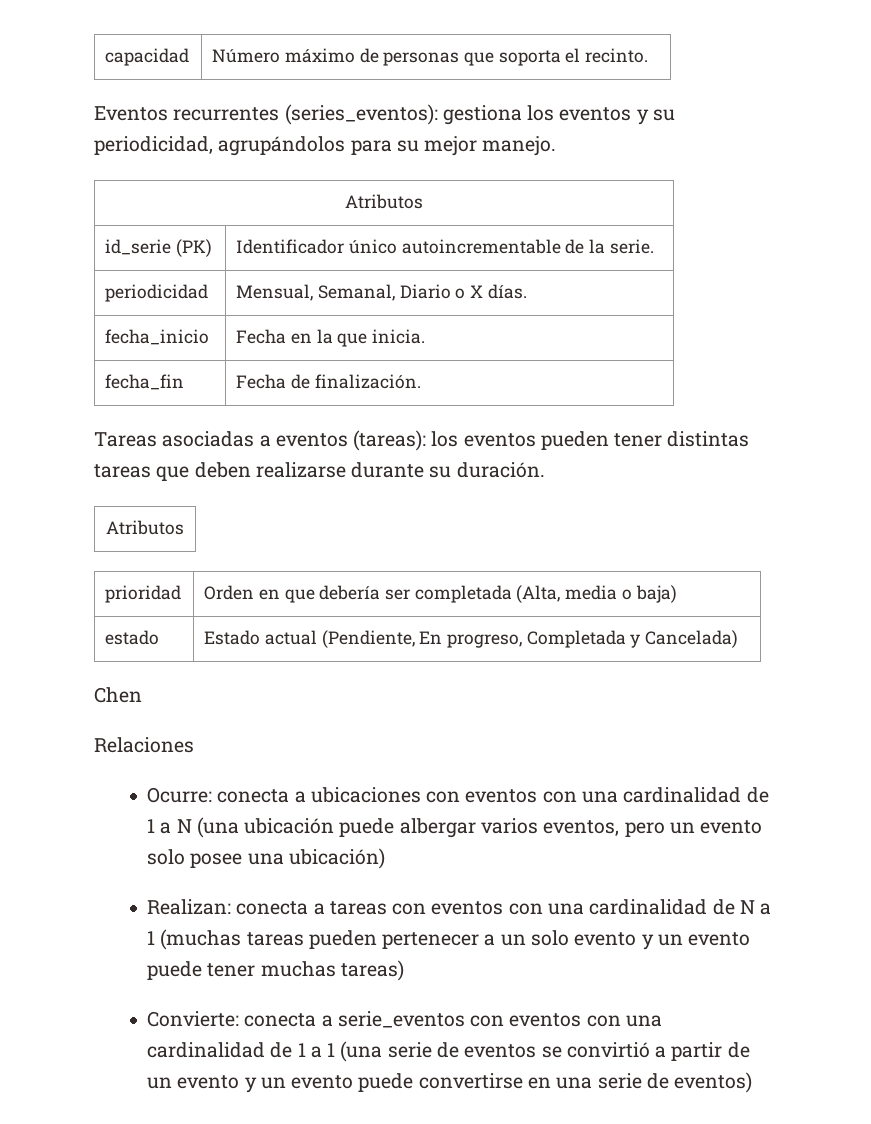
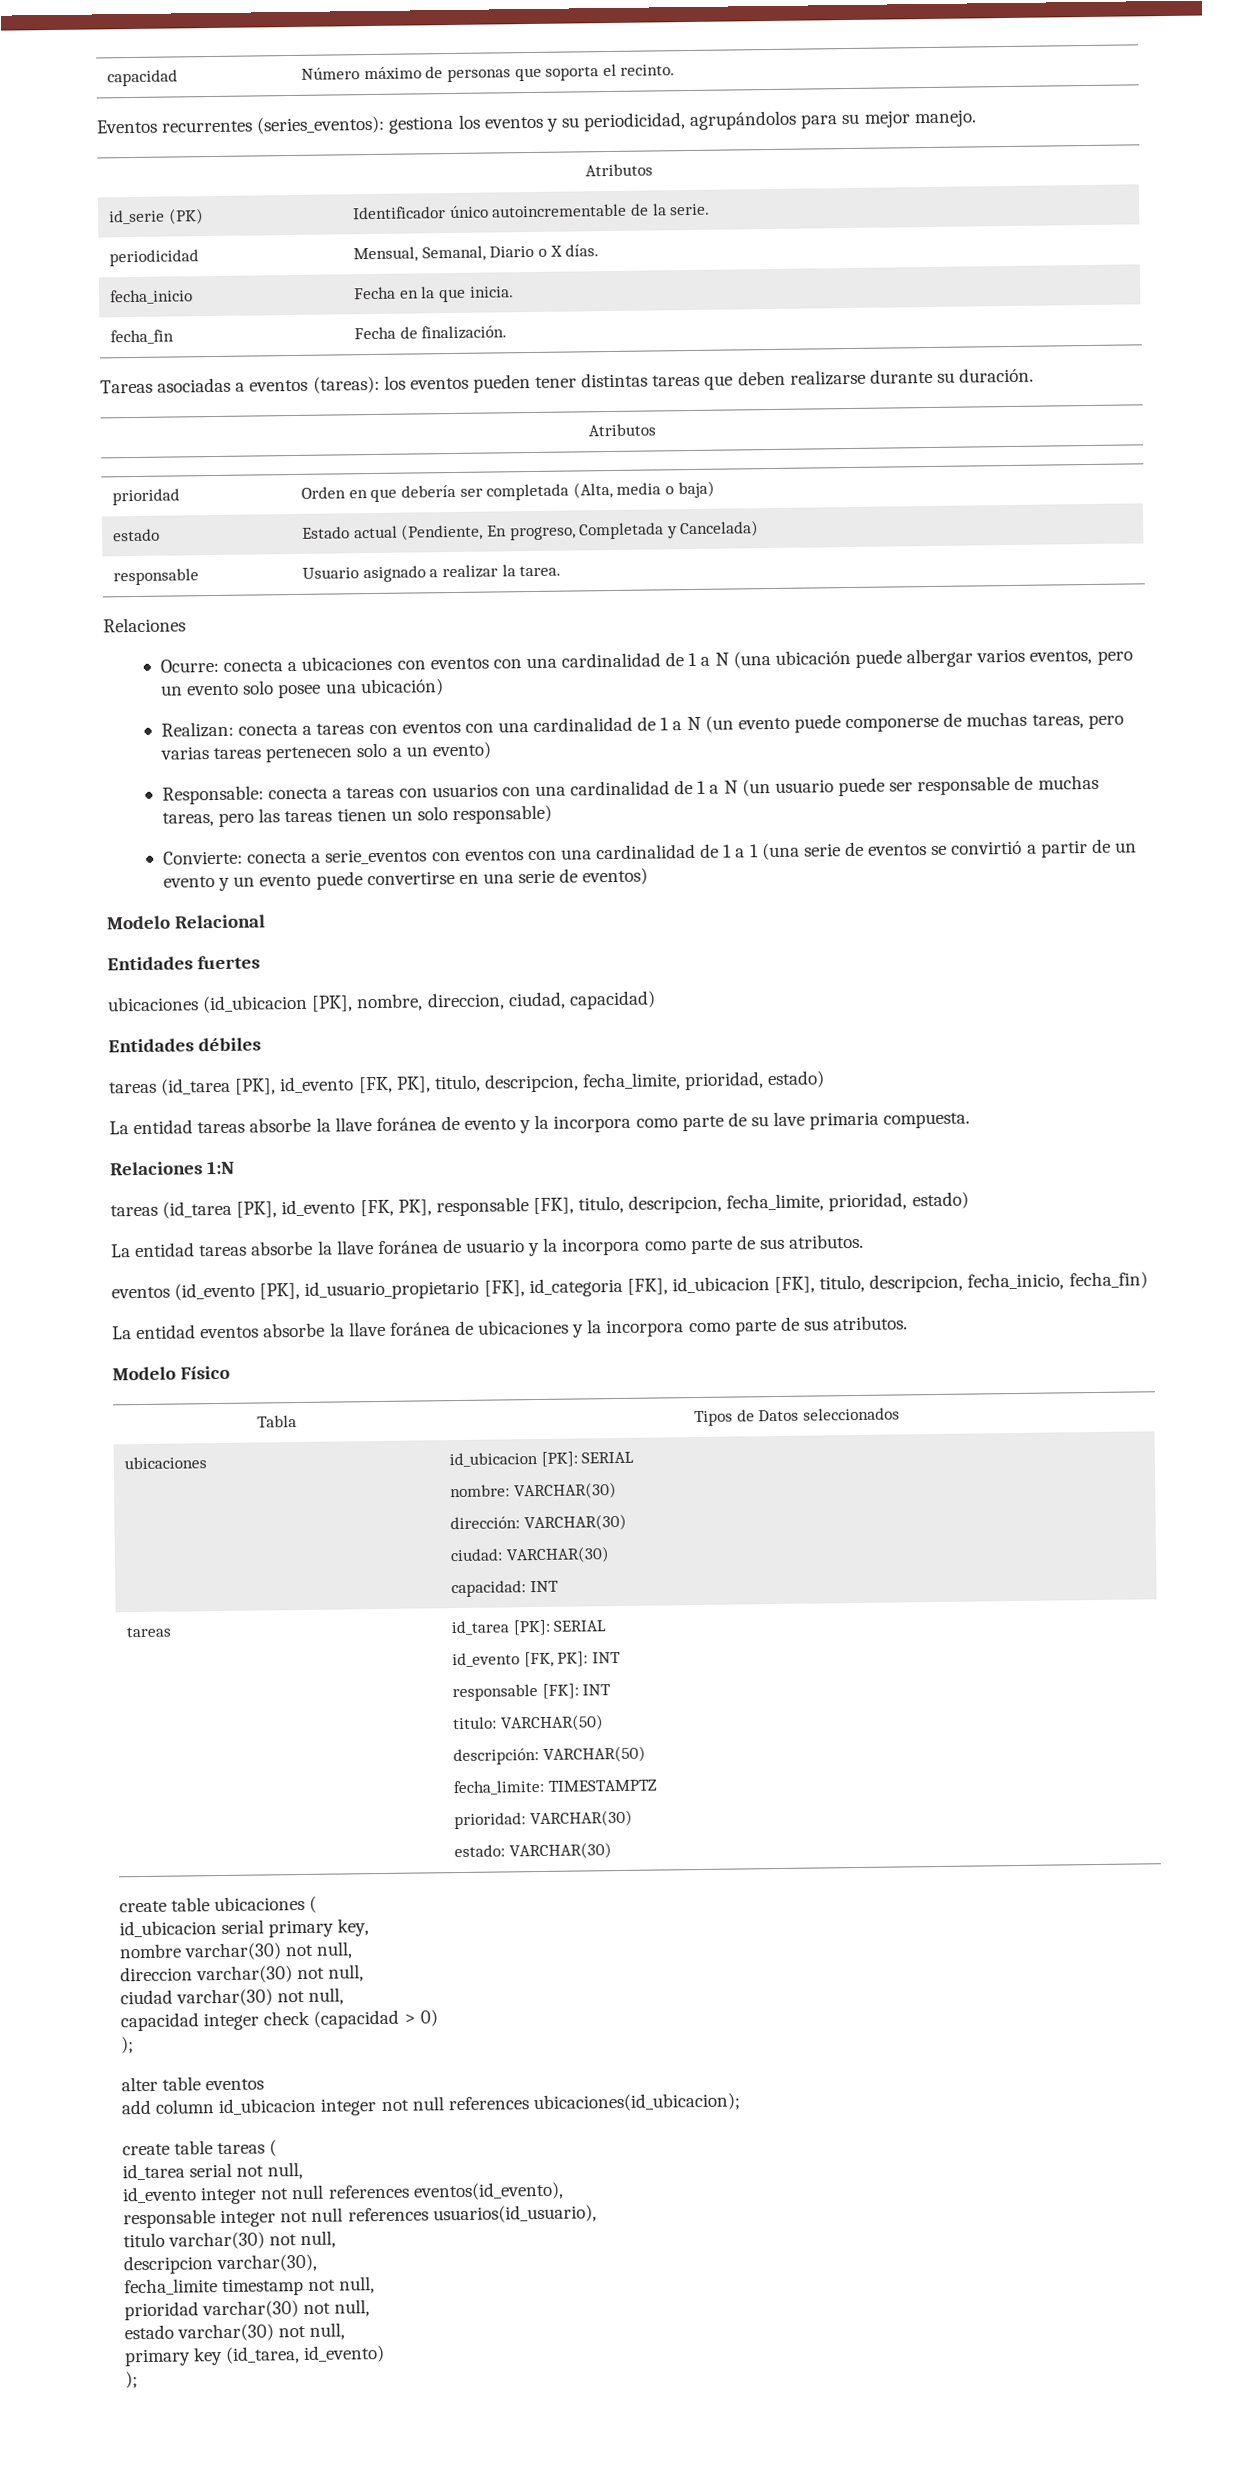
- Chen
+ responsable | Usuario asignado a realizar la tarea.
- Realizan: conecta a tareas con eventos con una cardinalidad de N a 1 (muchas tareas pueden pertenecer a un solo evento y un evento puede tener muchas tareas)
+ Realizan: conecta a tareas con eventos con una cardinalidad de 1 a N (un evento puede componerse de muchas tareas, pero varias tareas pertenecen solo a un evento)
+ Responsable: conecta a tareas con usuarios con una cardinalidad de 1 a N (un usuario puede ser responsable de muchas tareas, pero las tareas tienen un solo responsable)
+ Modelo Relacional
+ Entidades fuertes
+ ubicaciones (id_ubicacion [PK], nombre, direccion, ciudad, capacidad)
+ Entidades débiles
+ tareas (id_tarea [PK], id_evento [FK, PK], titulo, descripcion, fecha_limite, prioridad, estado)
+ La entidad tareas absorbe la llave foránea de evento y la incorpora como parte de su lave primaria compuesta.
+ Relaciones 1:N
+ tareas (id_tarea [PK], id_evento [FK, PK], responsable [FK], titulo, descripcion, fecha_limite, prioridad, estado)
+ La entidad tareas absorbe la llave foránea de usuario y la incorpora como parte de sus atributos.
+ eventos (id_evento [PK], id_usuario_propietario [FK], id_categoria [FK], id_ubicacion [FK], titulo, descripcion, fecha_inicio, fecha_fin)
+ La entidad eventos absorbe la llave foránea de ubicaciones y la incorpora como parte de sus atributos.
+ Modelo Físico
+ Tabla | Tipos de Datos seleccionados
+ ubicaciones | id_ubicacion [PK]: SERIAL
+ nombre: VARCHAR(30)
+ dirección: VARCHAR(30)
+ ciudad: VARCHAR(30)
+ capacidad: INT
+ tareas | id_tarea [PK]: SERIAL
+ id_evento [FK, PK]: INT
+ responsable [FK]: INT
+ titulo: VARCHAR(50)
+ descripción: VARCHAR(50)
+ fecha_limite: TIMESTAMPTZ
+ prioridad: VARCHAR(30)
+ estado: VARCHAR(30)
+ create table ubicaciones (
+ id_ubicacion serial primary key,
+ nombre varchar(30) not null,
+ direccion varchar(30) not null,
+ ciudad varchar(30) not null,
+ capacidad integer check (capacidad > 0)
+ );
+ alter table eventos
+ add column id_ubicacion integer not null references ubicaciones(id_ubicacion);
+ create table tareas (
+ id_tarea serial not null,
+ id_evento integer not null references eventos(id_evento),
+ responsable integer not null references usuarios(id_usuario),
+ titulo varchar(30) not null,
+ descripcion varchar(30),
+ fecha_limite timestamp not null,
+ prioridad varchar(30) not null,
+ estado varchar(30) not null,
+ primary key (id_tarea, id_evento)
+ );

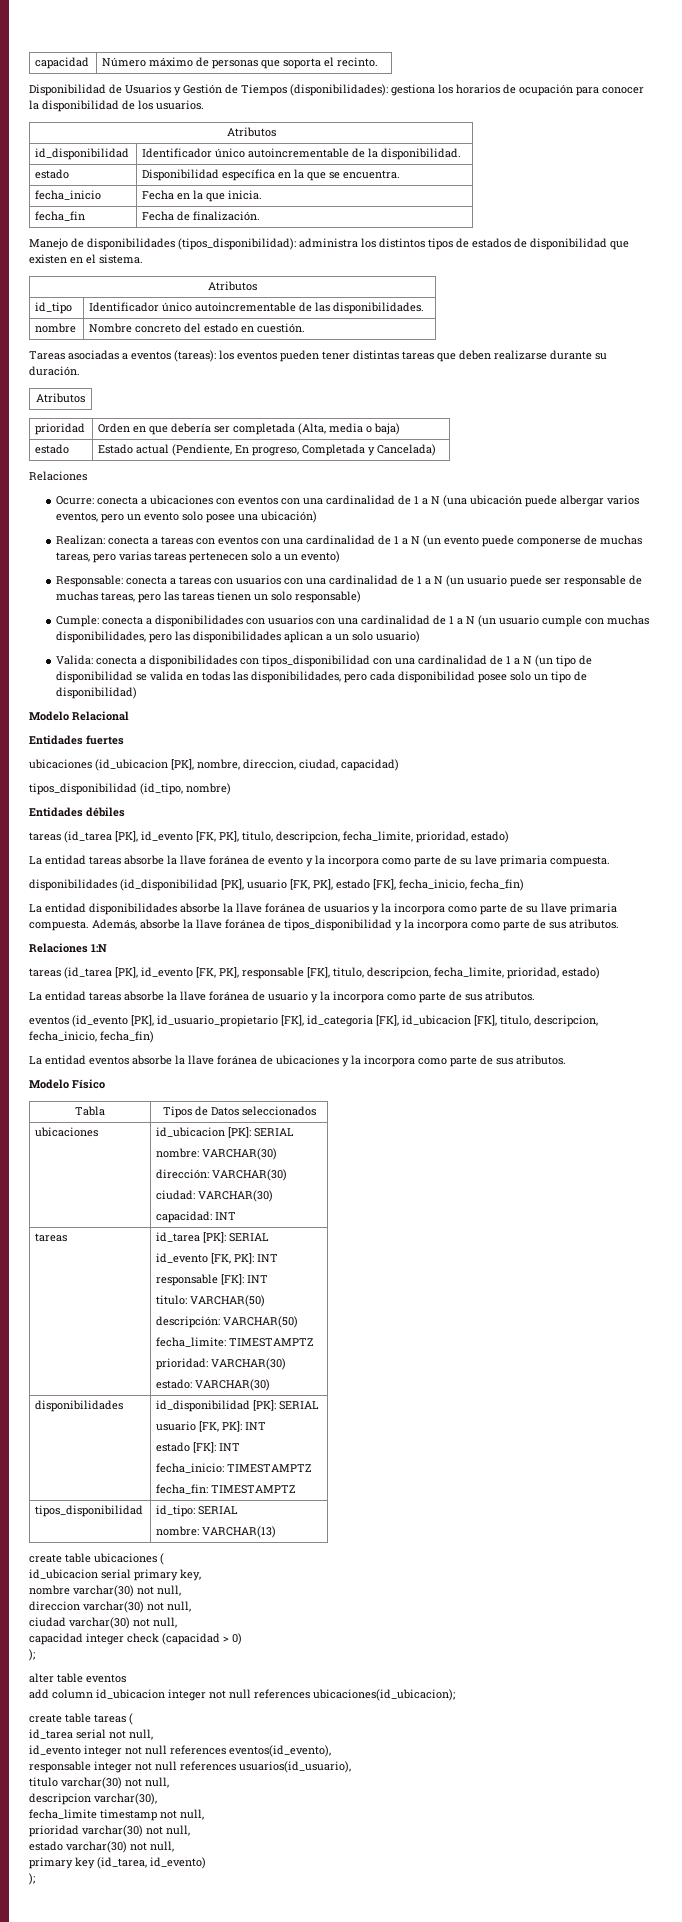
- Eventos recurrentes (series_eventos): gestiona los eventos y su periodicidad, agrupándolos para su mejor manejo.
+ Disponibilidad de Usuarios y Gestión de Tiempos (disponibilidades): gestiona los horarios de ocupación para conocer la disponibilidad de los usuarios.
  Atributos
- id_serie (PK) | Identificador único autoincrementable de la serie.
- periodicidad | Mensual, Semanal, Diario o X días.
+ id_disponibilidad | Identificador único autoincrementable de la disponibilidad.
+ estado | Disponibilidad específica en la que se encuentra.
+ Manejo de disponibilidades (tipos_disponibilidad): administra los distintos tipos de estados de disponibilidad que existen en el sistema.
+ Atributos
+ id_tipo | Identificador único autoincrementable de las disponibilidades.
+ nombre | Nombre concreto del estado en cuestión.
- responsable | Usuario asignado a realizar la tarea.
- Convierte: conecta a serie_eventos con eventos con una cardinalidad de 1 a 1 (una serie de eventos se convirtió a partir de un evento y un evento puede convertirse en una serie de eventos)
+ Cumple: conecta a disponibilidades con usuarios con una cardinalidad de 1 a N (un usuario cumple con muchas disponibilidades, pero las disponibilidades aplican a un solo usuario)
+ Valida: conecta a disponibilidades con tipos_disponibilidad con una cardinalidad de 1 a N (un tipo de disponibilidad se valida en todas las disponibilidades, pero cada disponibilidad posee solo un tipo de disponibilidad)
+ tipos_disponibilidad (id_tipo, nombre)
+ disponibilidades (id_disponibilidad [PK], usuario [FK, PK], estado [FK], fecha_inicio, fecha_fin)
+ La entidad disponibilidades absorbe la llave foránea de usuarios y la incorpora como parte de su llave primaria compuesta. Además, absorbe la llave foránea de tipos_disponibilidad y la incorpora como parte de sus atributos.
+ disponibilidades | id_disponibilidad [PK]: SERIAL
+ usuario [FK, PK]: INT
+ estado [FK]: INT
+ fecha_inicio: TIMESTAMPTZ
+ fecha_fin: TIMESTAMPTZ
+ tipos_disponibilidad | id_tipo: SERIAL
+ nombre: VARCHAR(13)

